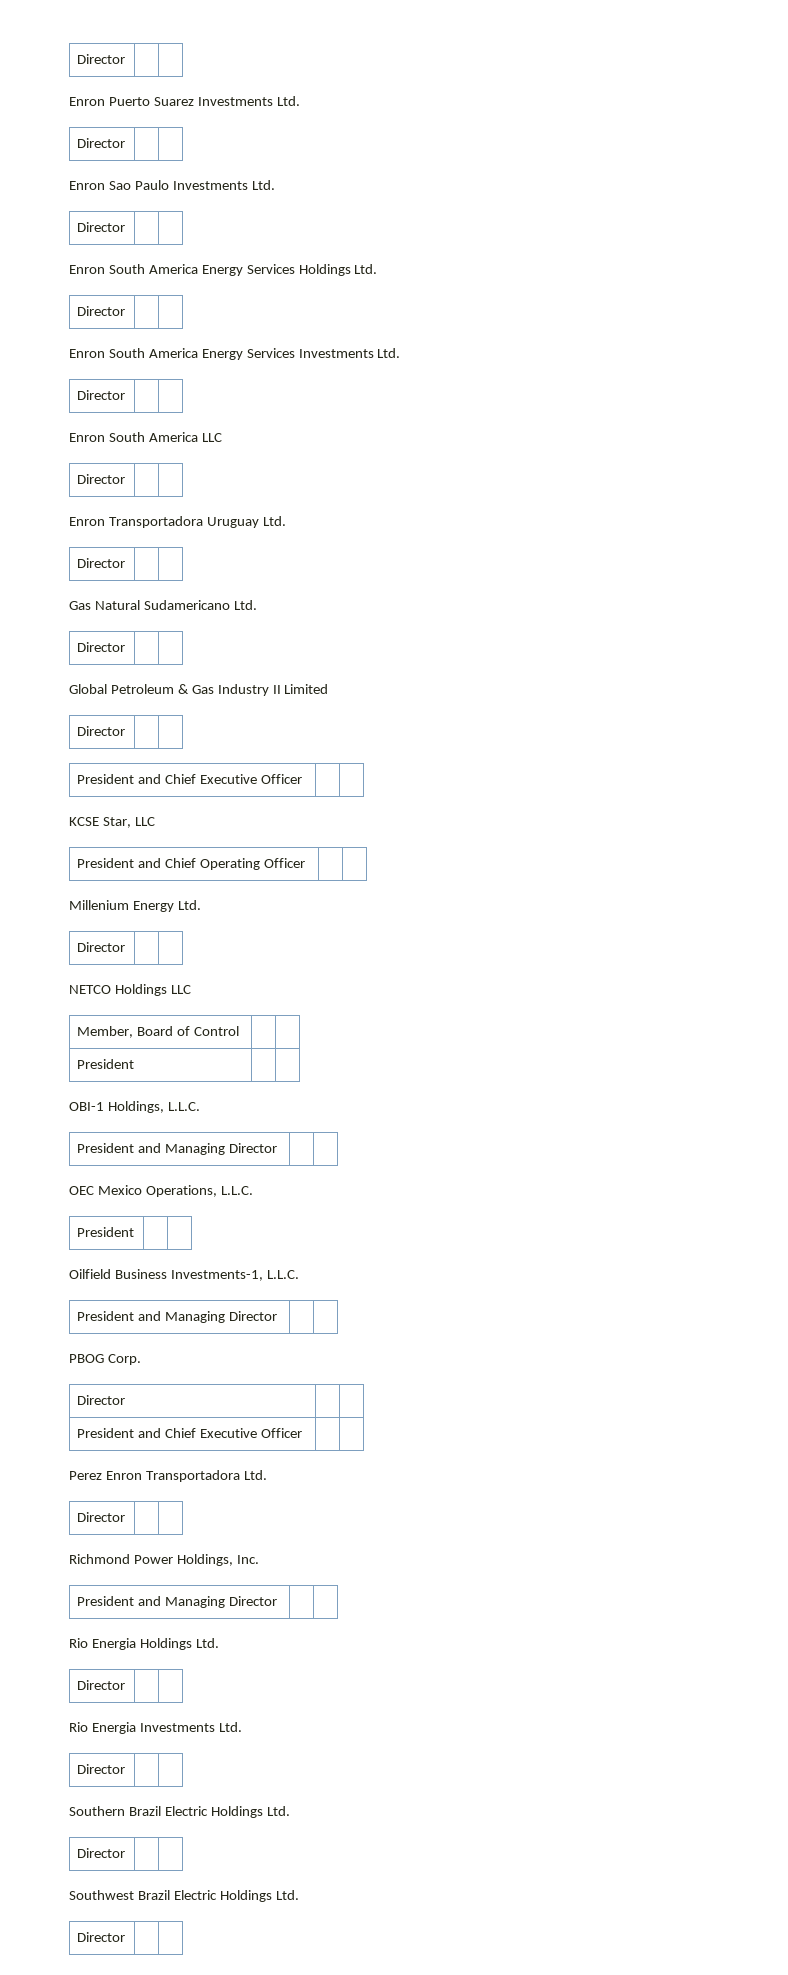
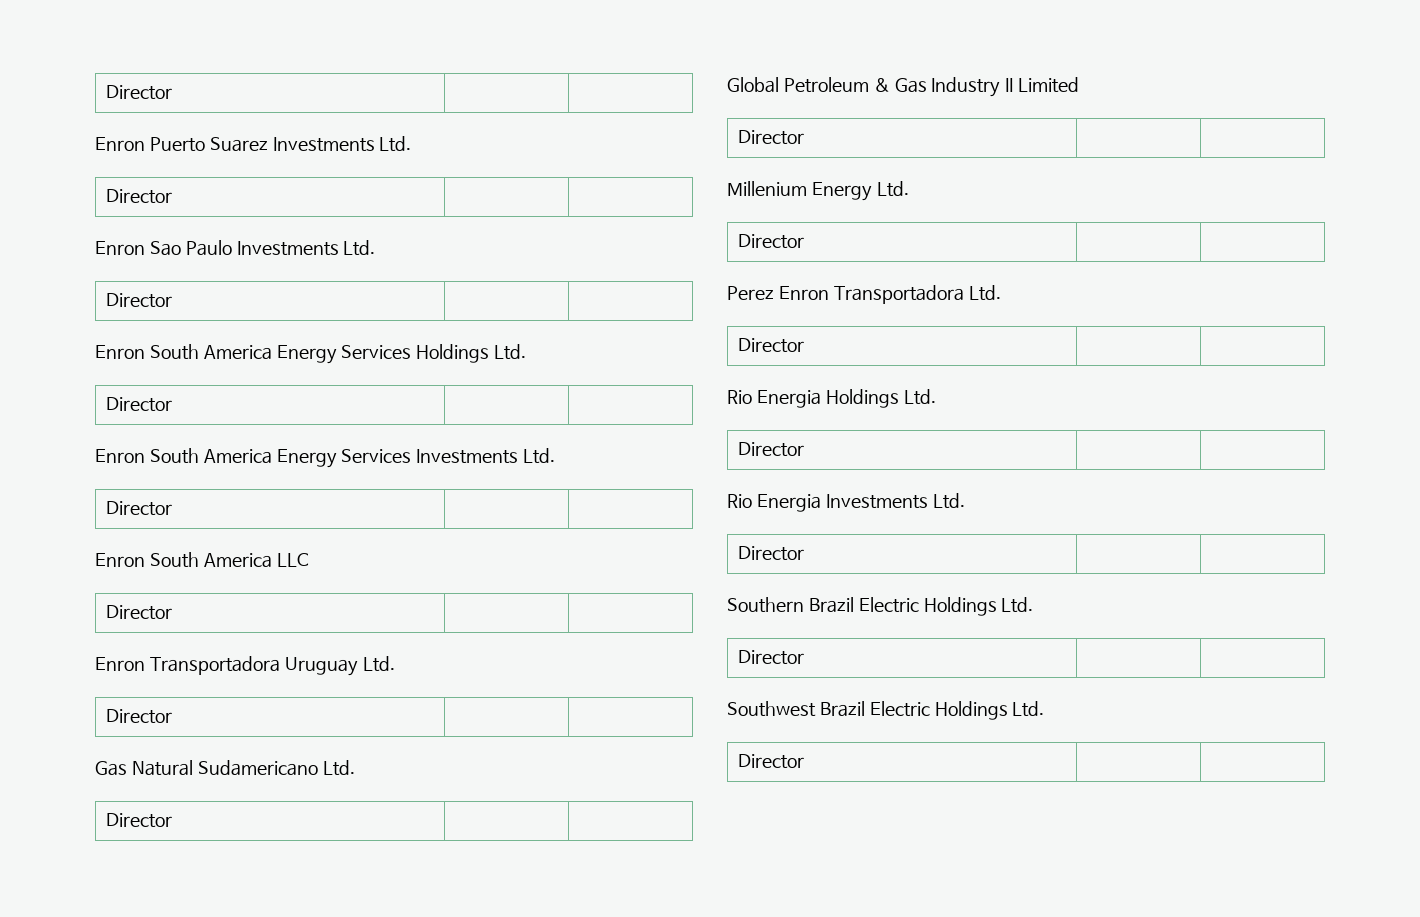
  Global Petroleum & Gas Industry II Limited
  Director | |
- President and Chief Executive Officer | |
- KCSE Star, LLC
- President and Chief Operating Officer | |
  Millenium Energy Ltd.
  Director | |
- NETCO Holdings LLC
- Member, Board of Control | |
- President | |
- OBI-1 Holdings, L.L.C.
- President and Managing Director | |
- OEC Mexico Operations, L.L.C.
- President | |
- Oilfield Business Investments-1, L.L.C.
- President and Managing Director | |
- PBOG Corp.
- Director | |
- President and Chief Executive Officer | |
- Richmond Power Holdings, Inc.
- President and Managing Director | |

